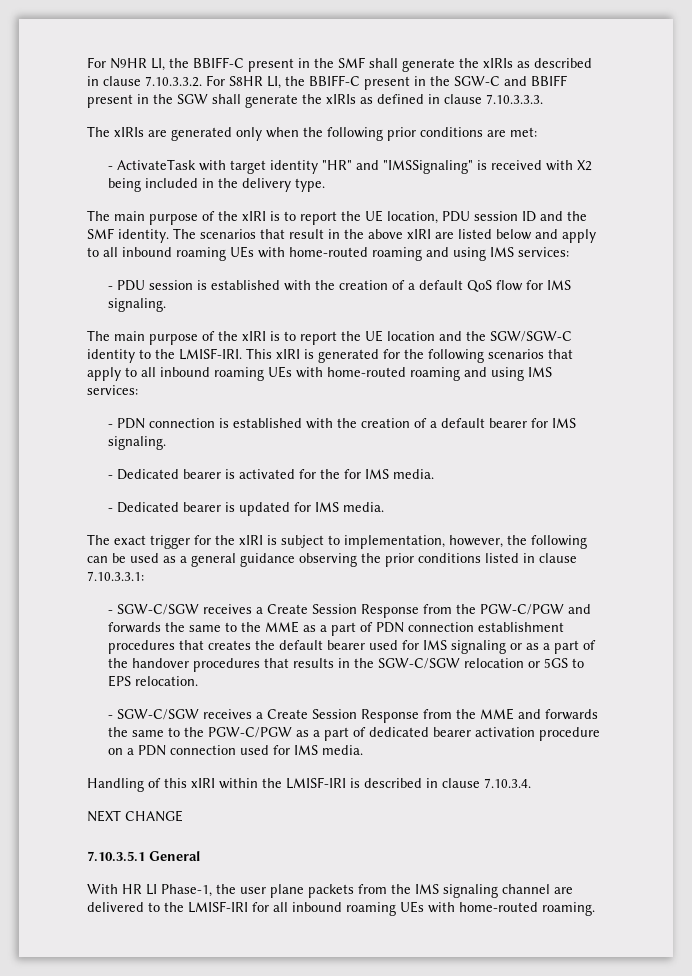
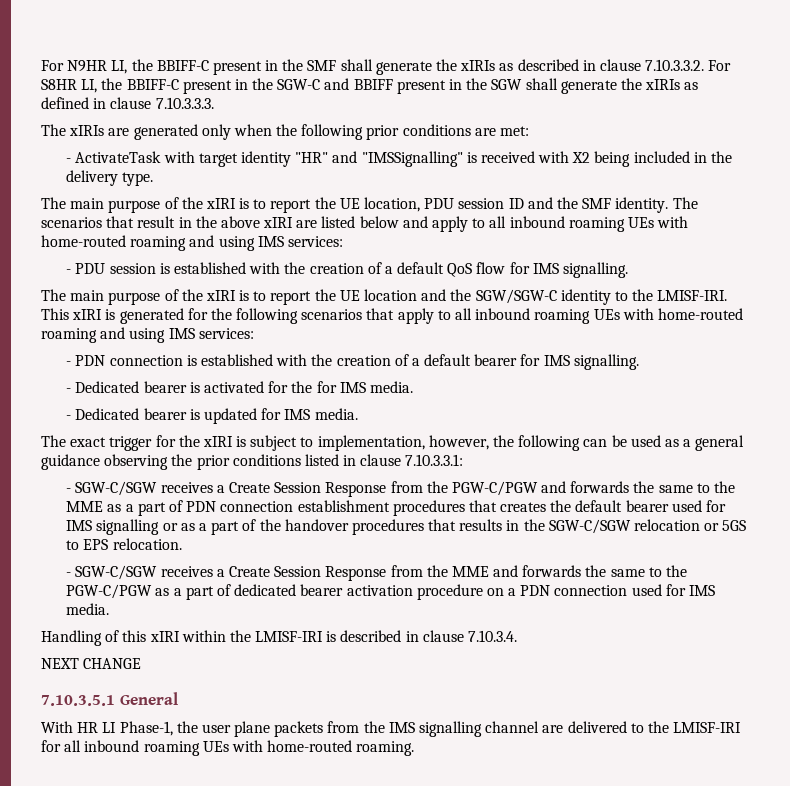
- - ActivateTask with target identity "HR" and "IMSSignaling" is received with X2 being included in the delivery type.
+ - ActivateTask with target identity "HR" and "IMSSignalling" is received with X2 being included in the delivery type.
- - PDU session is established with the creation of a default QoS flow for IMS signaling.
+ - PDU session is established with the creation of a default QoS flow for IMS signalling.
- - PDN connection is established with the creation of a default bearer for IMS signaling.
+ - PDN connection is established with the creation of a default bearer for IMS signalling.
- - SGW-C/SGW receives a Create Session Response from the PGW-C/PGW and forwards the same to the MME as a part of PDN connection establishment procedures that creates the default bearer used for IMS signaling or as a part of the handover procedures that results in the SGW-C/SGW relocation or 5GS to EPS relocation.
+ - SGW-C/SGW receives a Create Session Response from the PGW-C/PGW and forwards the same to the MME as a part of PDN connection establishment procedures that creates the default bearer used for IMS signalling or as a part of the handover procedures that results in the SGW-C/SGW relocation or 5GS to EPS relocation.
- With HR LI Phase-1, the user plane packets from the IMS signaling channel are delivered to the LMISF-IRI for all inbound roaming UEs with home-routed roaming.
+ With HR LI Phase-1, the user plane packets from the IMS signalling channel are delivered to the LMISF-IRI for all inbound roaming UEs with home-routed roaming.

